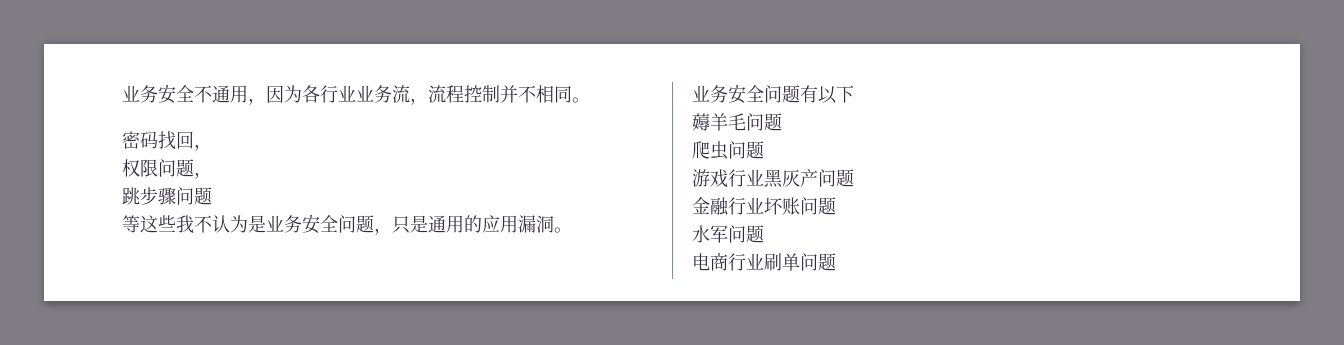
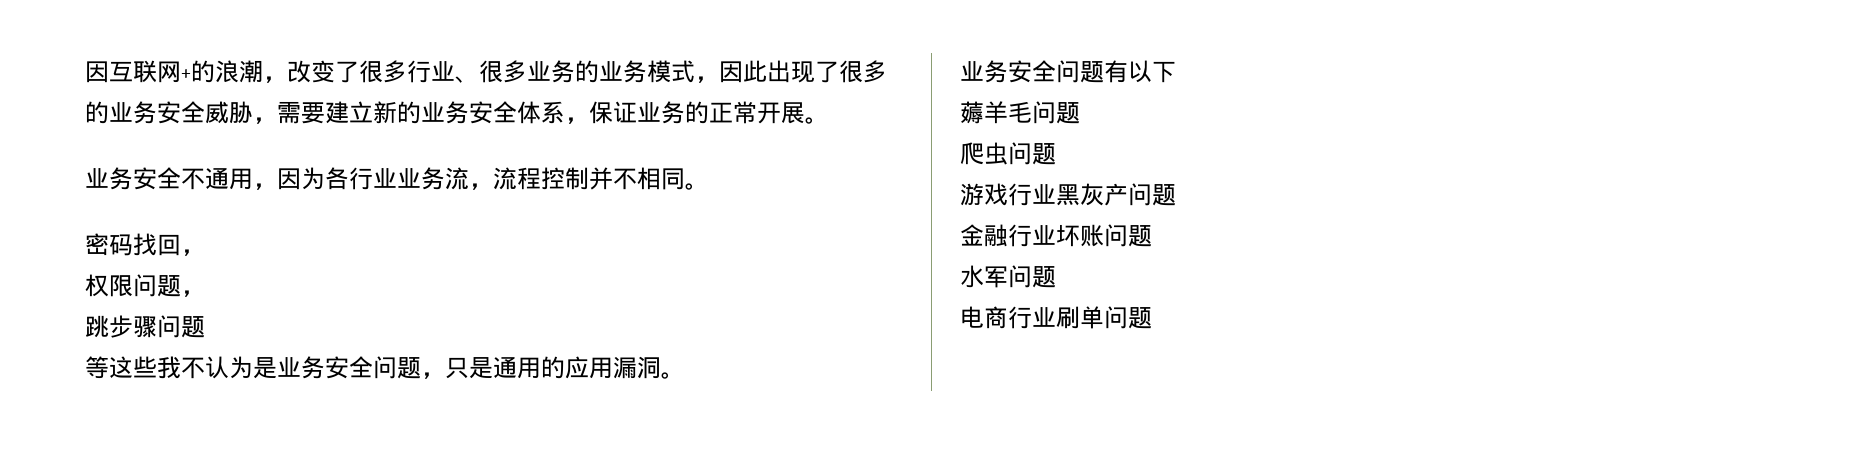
+ 因互联网+的浪潮，改变了很多行业、很多业务的业务模式，因此出现了很多的业务安全威胁，需要建立新的业务安全体系，保证业务的正常开展。

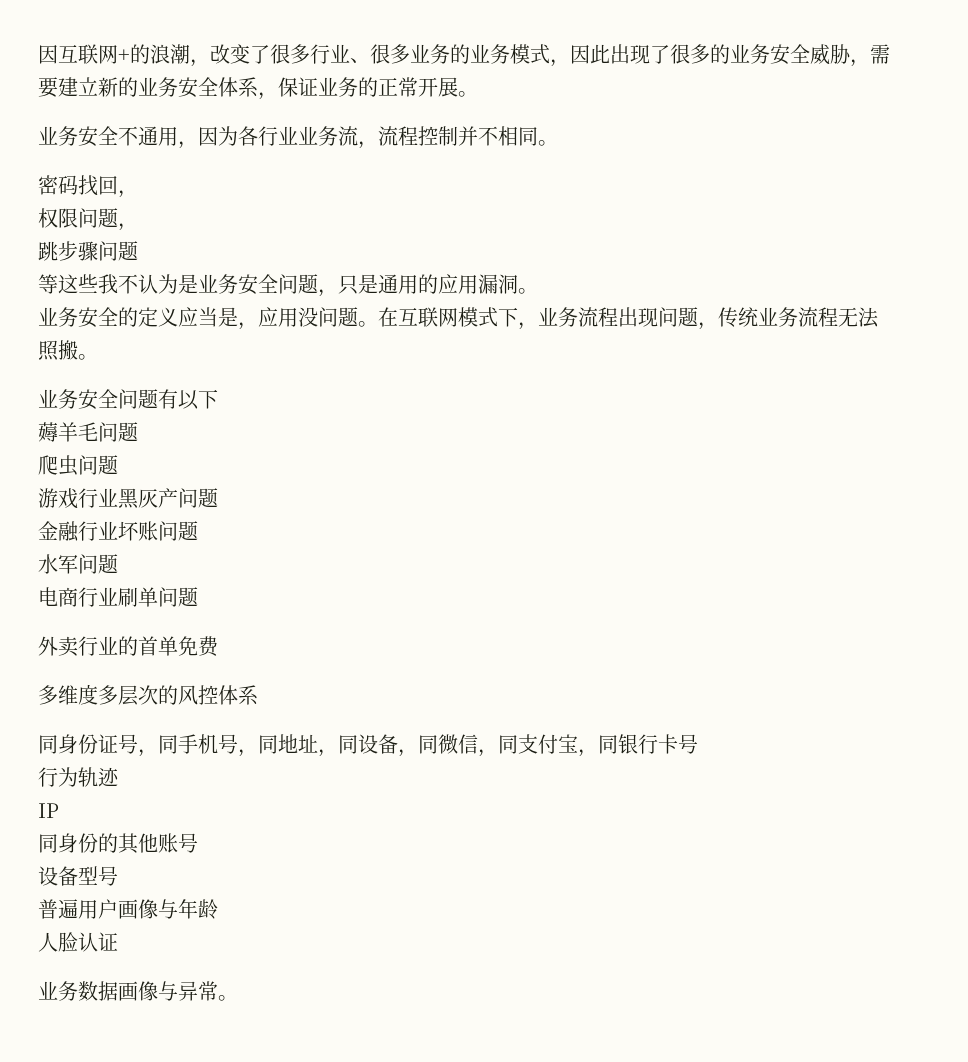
+ 业务安全的定义应当是，应用没问题。在互联网模式下，业务流程出现问题，传统业务流程无法照搬。
+ 外卖行业的首单免费
+ 多维度多层次的风控体系
+ 同身份证号，同手机号，同地址，同设备，同微信，同支付宝，同银行卡号
+ 行为轨迹
+ IP
+ 同身份的其他账号
+ 设备型号
+ 普遍用户画像与年龄
+ 人脸认证
+ 业务数据画像与异常。

